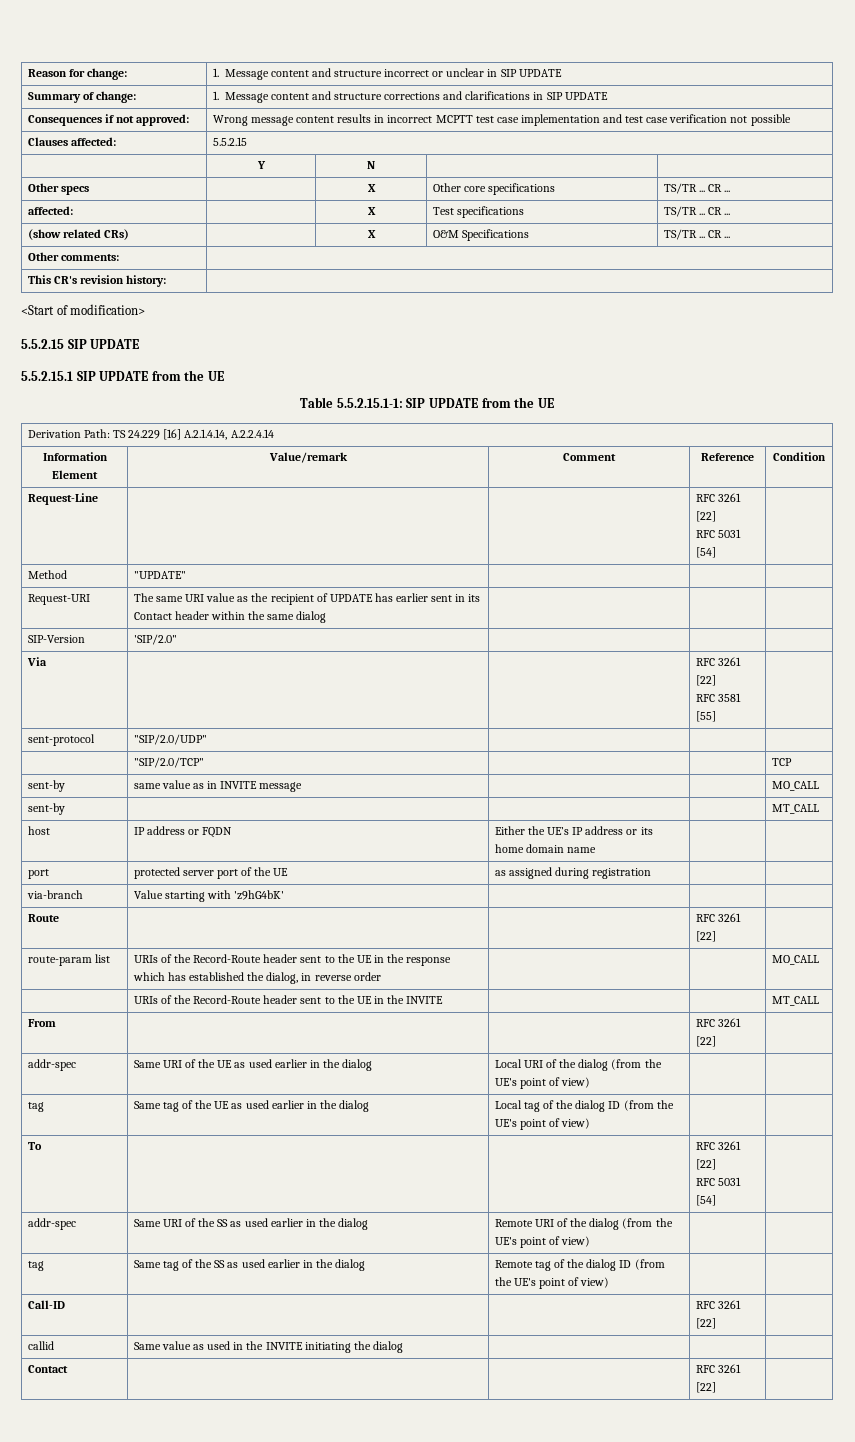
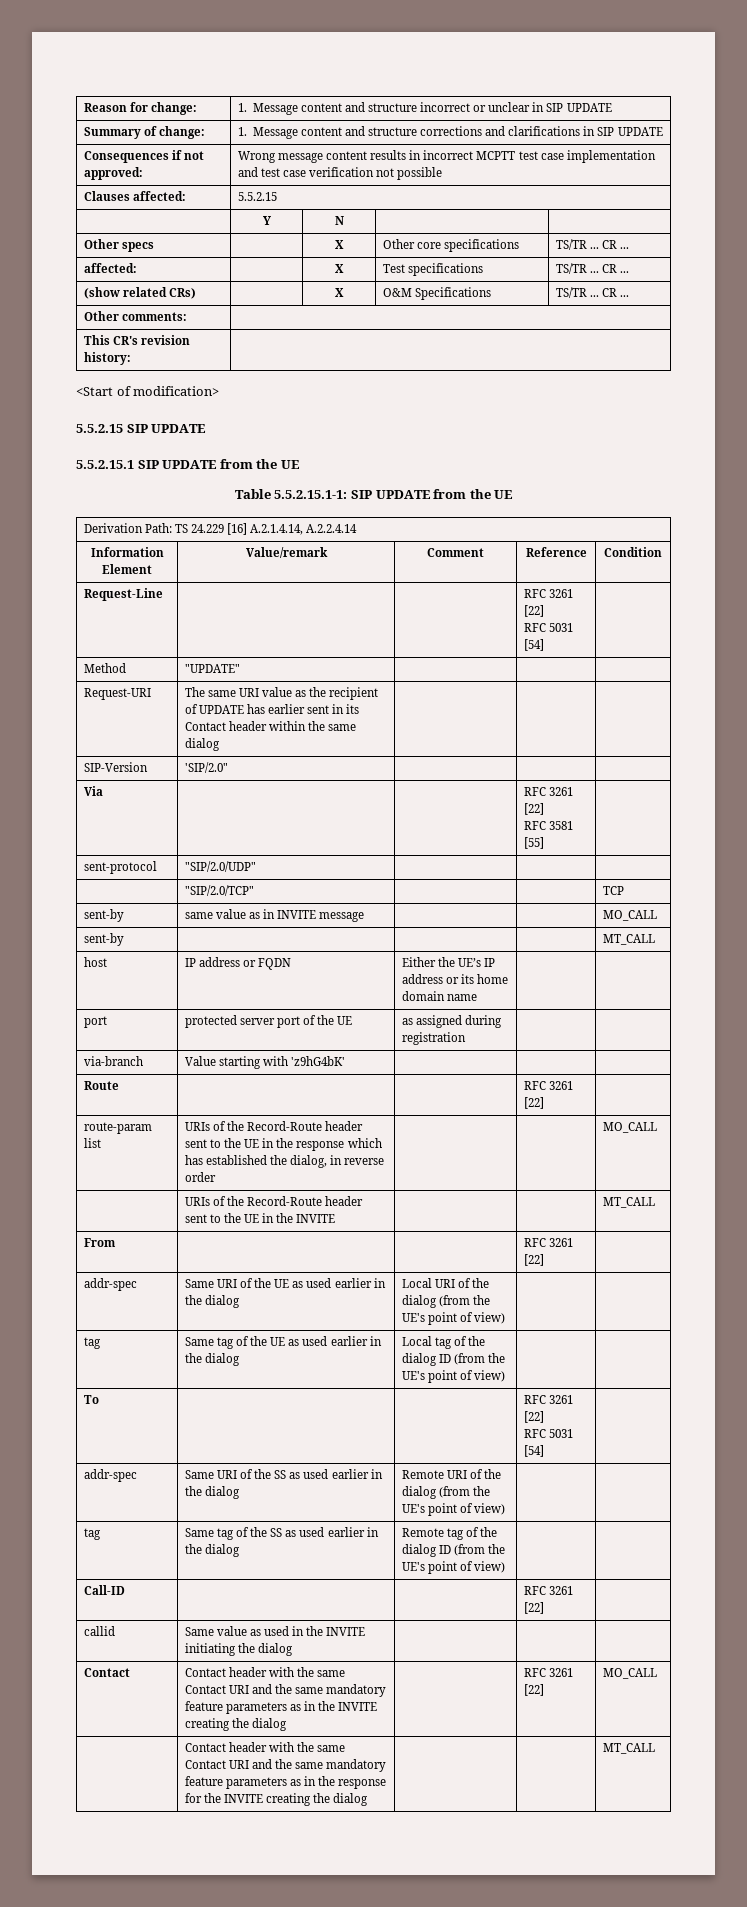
- Contact | | | RFC 3261 [22] |
+ Contact | Contact header with the same Contact URI and the same mandatory feature parameters as in the INVITE creating the dialog | | RFC 3261 [22] | MO_CALL
+ | Contact header with the same Contact URI and the same mandatory feature parameters as in the response for the INVITE creating the dialog | | | MT_CALL

